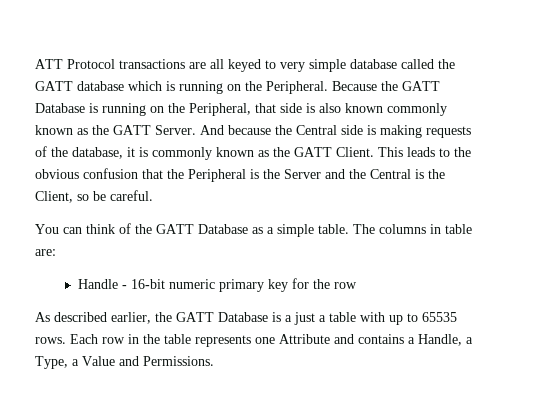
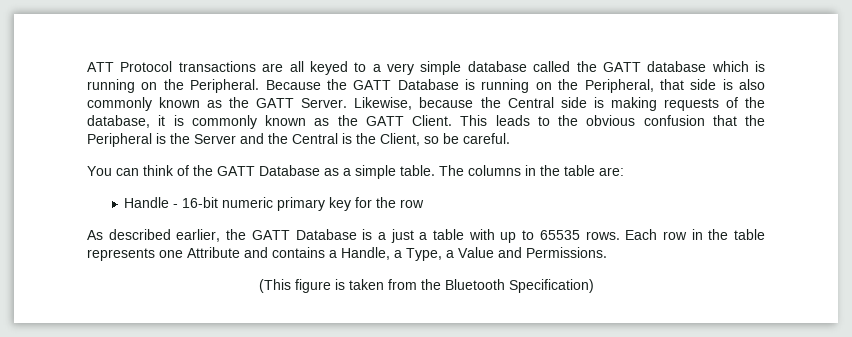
- ATT Protocol transactions are all keyed to very simple database called the GATT database which is running on the Peripheral.
+ ATT Protocol transactions are all keyed to a very simple database called the GATT database which is running on the Peripheral.
- Because the GATT Database is running on the Peripheral, that side is also known commonly known as the GATT Server.
+ Because the GATT Database is running on the Peripheral, that side is also commonly known as the GATT Server.
- And because the Central side is making requests of the database, it is commonly known as the GATT Client.
+ Likewise, because the Central side is making requests of the database, it is commonly known as the GATT Client.
- The columns in table are:
+ The columns in the table are:
+ (This figure is taken from the Bluetooth Specification)

